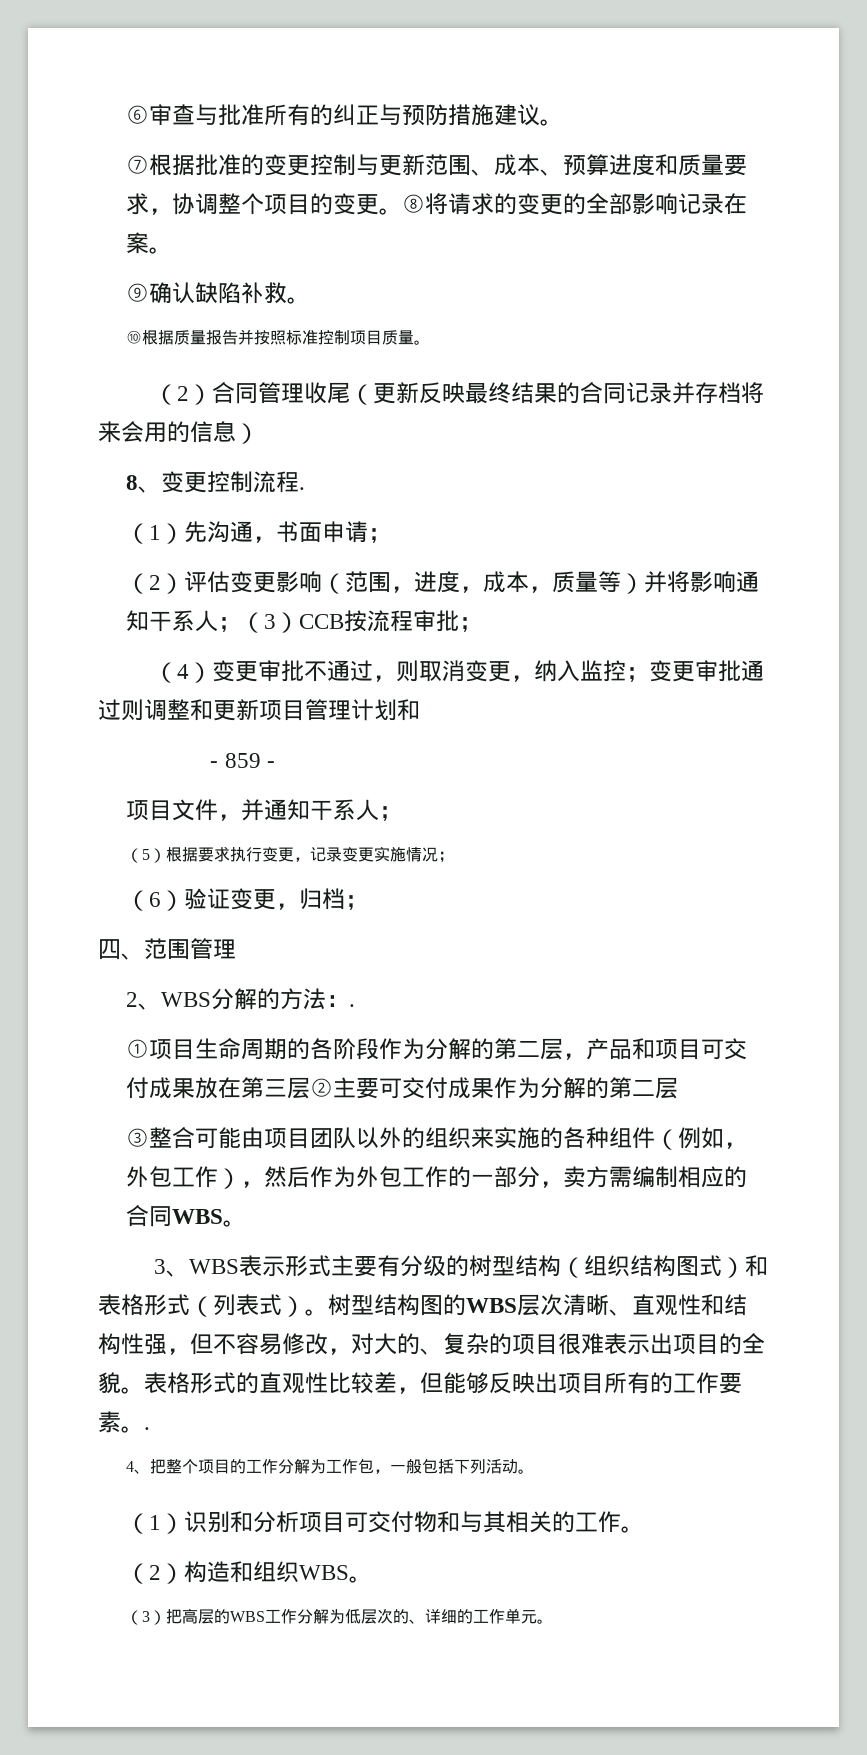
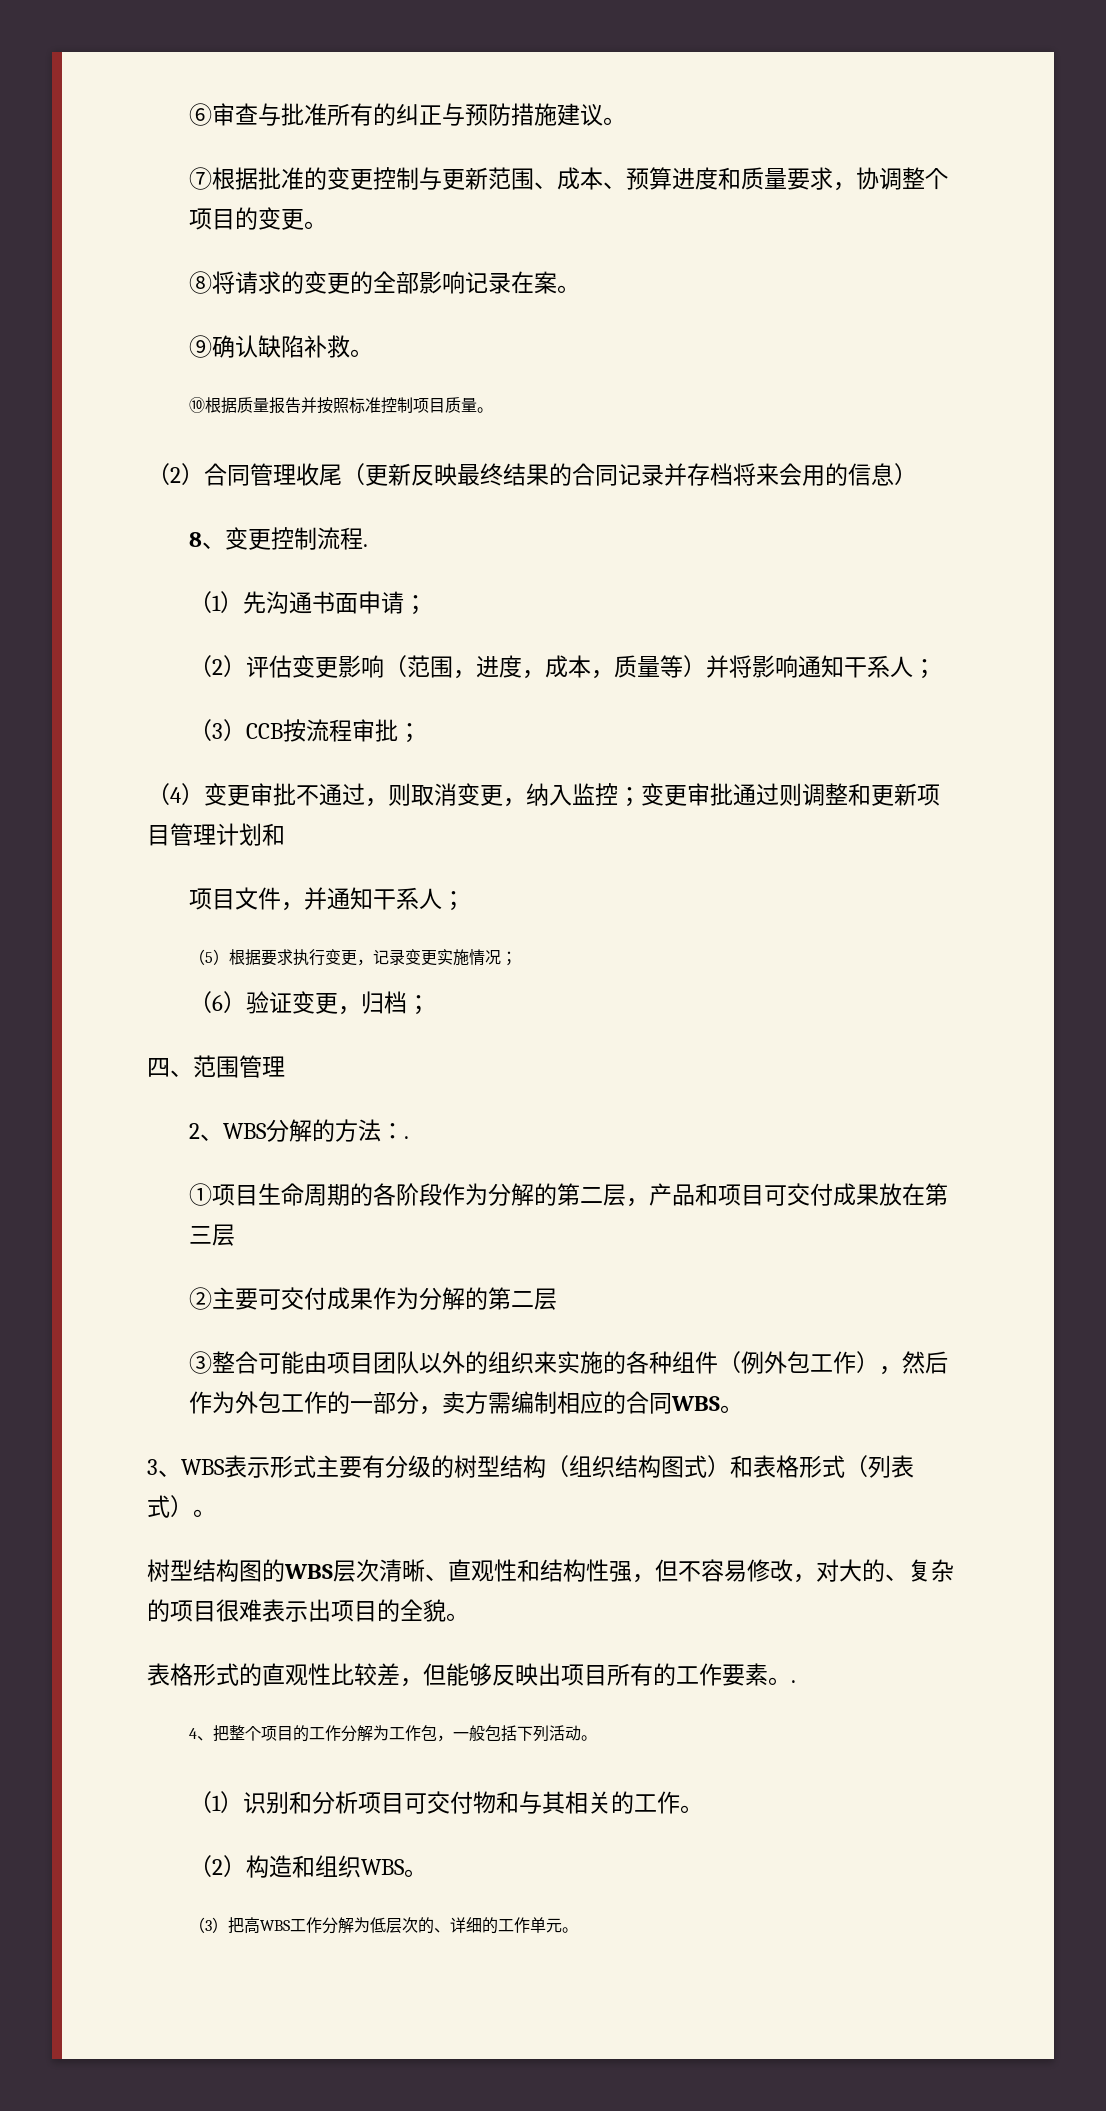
- ⑦根据批准的变更控制与更新范围、成本、预算进度和质量要求，协调整个项目的变更。⑧将请求的变更的全部影响记录在案。
+ ⑦根据批准的变更控制与更新范围、成本、预算进度和质量要求，协调整个项目的变更。
+ ⑧将请求的变更的全部影响记录在案。
- （1）先沟通，书面申请；
+ （1）先沟通书面申请；
- （2）评估变更影响（范围，进度，成本，质量等）并将影响通知干系人；（3）CCB按流程审批；
+ （2）评估变更影响（范围，进度，成本，质量等）并将影响通知干系人；
+ （3）CCB按流程审批；
- - 859 -
- ①项目生命周期的各阶段作为分解的第二层，产品和项目可交付成果放在第三层②主要可交付成果作为分解的第二层
+ ①项目生命周期的各阶段作为分解的第二层，产品和项目可交付成果放在第三层
+ ②主要可交付成果作为分解的第二层
- ③整合可能由项目团队以外的组织来实施的各种组件（例如，外包工作），然后作为外包工作的一部分，卖方需编制相应的合同WBS。
+ ③整合可能由项目团队以外的组织来实施的各种组件（例外包工作），然后作为外包工作的一部分，卖方需编制相应的合同WBS。
- 3、WBS表示形式主要有分级的树型结构（组织结构图式）和表格形式（列表式）。树型结构图的WBS层次清晰、直观性和结构性强，但不容易修改，对大的、复杂的项目很难表示出项目的全貌。表格形式的直观性比较差，但能够反映出项目所有的工作要素。.
+ 3、WBS表示形式主要有分级的树型结构（组织结构图式）和表格形式（列表式）。
+ 树型结构图的WBS层次清晰、直观性和结构性强，但不容易修改，对大的、复杂的项目很难表示出项目的全貌。
+ 表格形式的直观性比较差，但能够反映出项目所有的工作要素。.
- （3）把高层的WBS工作分解为低层次的、详细的工作单元。
+ （3）把高WBS工作分解为低层次的、详细的工作单元。

